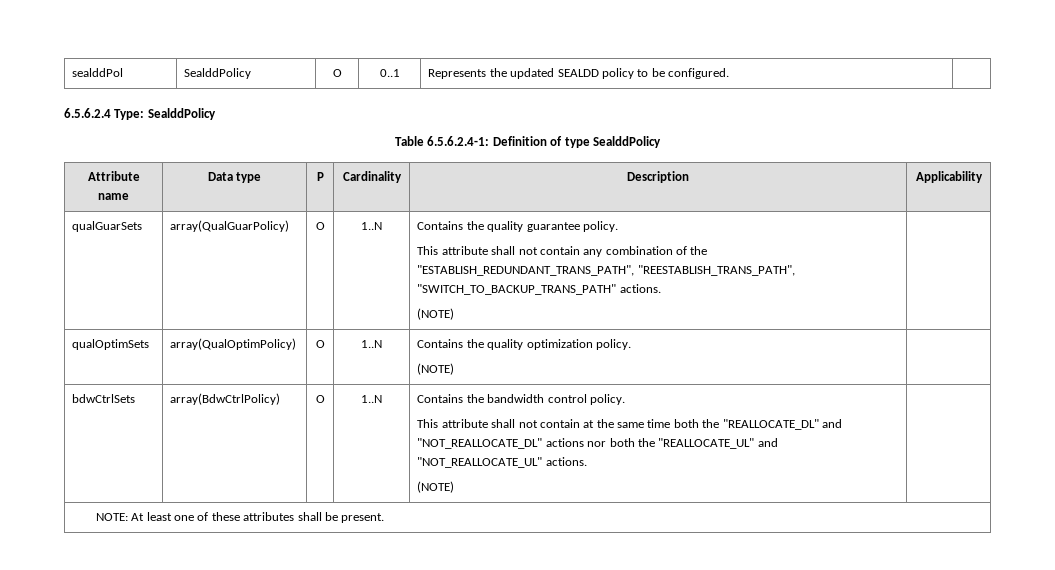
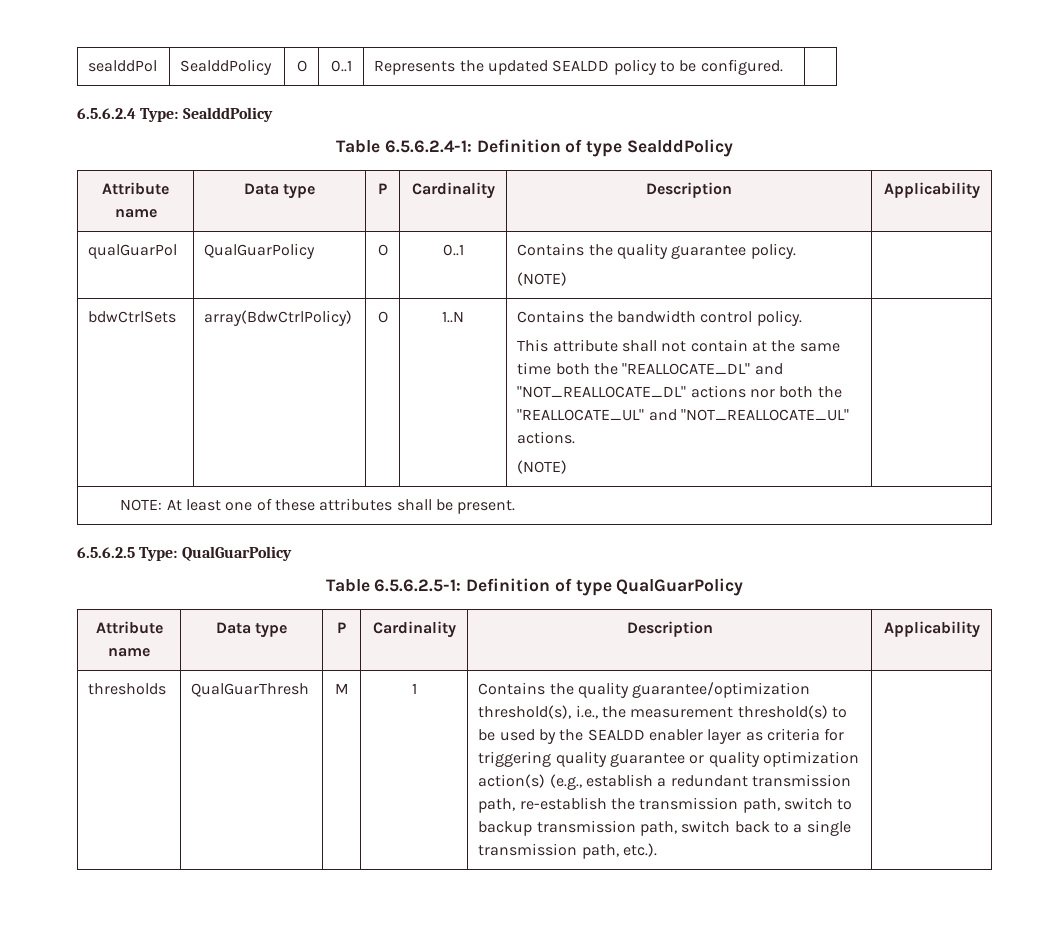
- qualGuarSets | array(QualGuarPolicy) | O | 1..N | Contains the quality guarantee policy.
- This attribute shall not contain any combination of the "ESTABLISH_REDUNDANT_TRANS_PATH", "REESTABLISH_TRANS_PATH", "SWITCH_TO_BACKUP_TRANS_PATH" actions.
- (NOTE) |
- qualOptimSets | array(QualOptimPolicy) | O | 1..N | Contains the quality optimization policy.
+ qualGuarPol | QualGuarPolicy | O | 0..1 | Contains the quality guarantee policy.
+ 6.5.6.2.5 Type: QualGuarPolicy
+ Table 6.5.6.2.5-1: Definition of type QualGuarPolicy
+ Attribute name | Data type | P | Cardinality | Description | Applicability
+ thresholds | QualGuarThresh | M | 1 | Contains the quality guarantee/optimization threshold(s), i.e., the measurement threshold(s) to be used by the SEALDD enabler layer as criteria for triggering quality guarantee or quality optimization action(s) (e.g., establish a redundant transmission path, re-establish the transmission path, switch to backup transmission path, switch back to a single transmission path, etc.).

